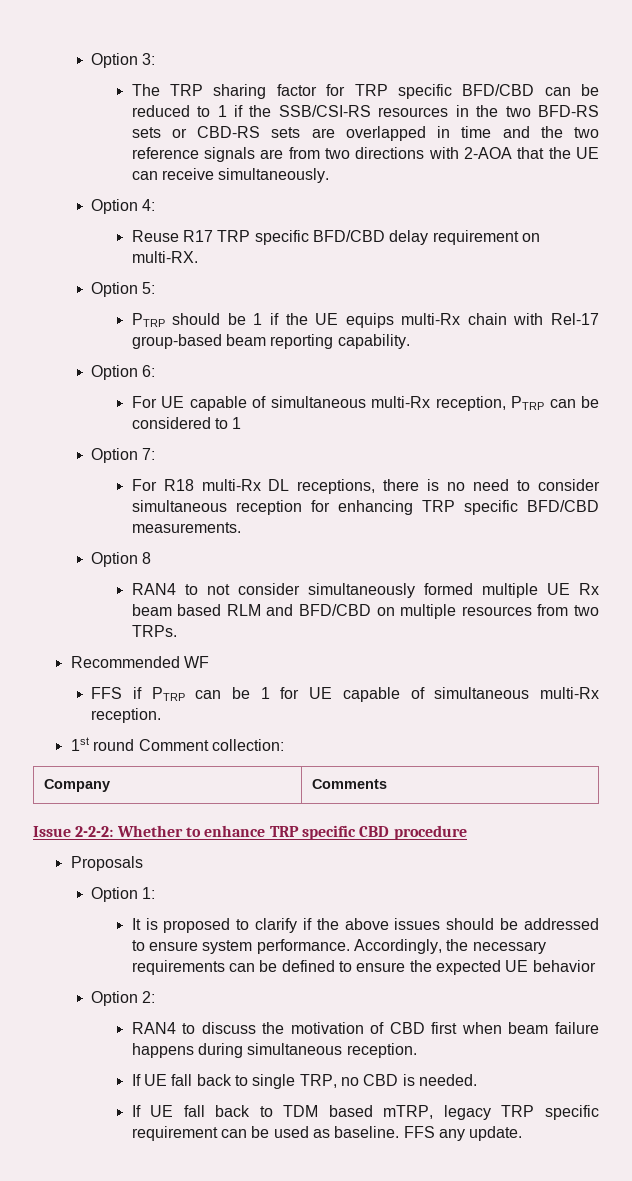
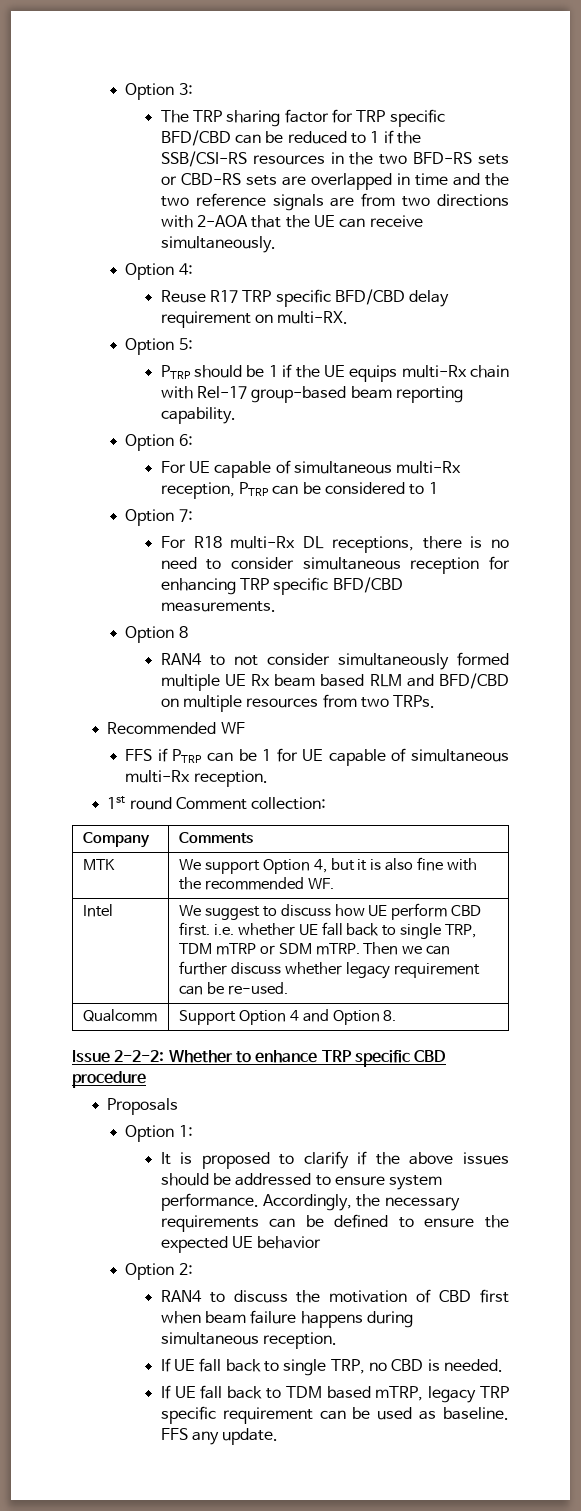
+ MTK | We support Option 4, but it is also fine with the recommended WF.
+ Intel | We suggest to discuss how UE perform CBD first. i.e. whether UE fall back to single TRP, TDM mTRP or SDM mTRP. Then we can further discuss whether legacy requirement can be re-used.
+ Qualcomm | Support Option 4 and Option 8.

